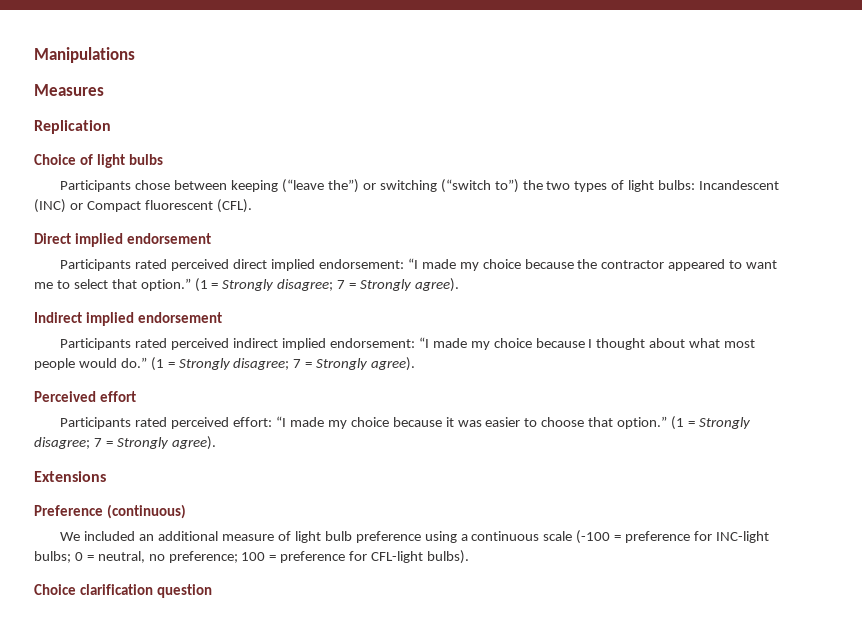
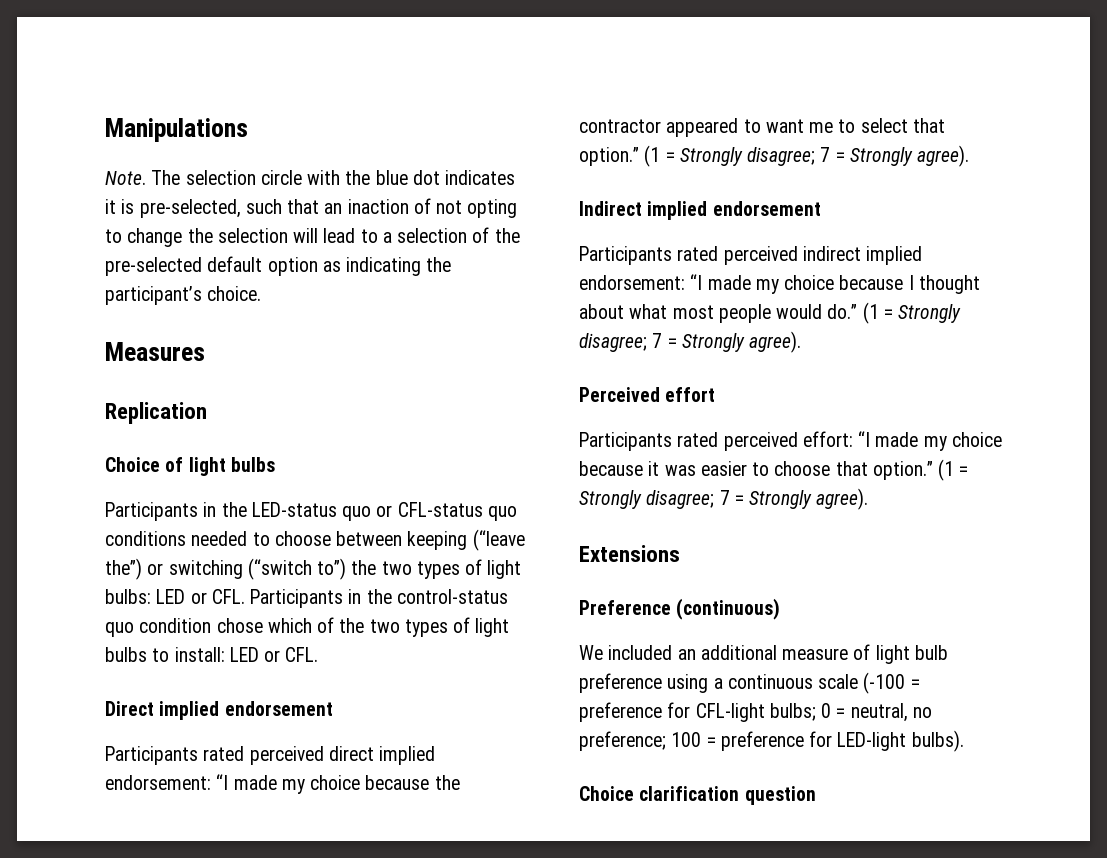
+ Note. The selection circle with the blue dot indicates it is pre-selected, such that an inaction of not opting to change the selection will lead to a selection of the pre-selected default option as indicating the participant’s choice.
- Participants chose between keeping (“leave the”) or switching (“switch to”) the two types of light bulbs: Incandescent (INC) or Compact fluorescent (CFL).
+ Participants in the LED-status quo or CFL-status quo conditions needed to choose between keeping (“leave the”) or switching (“switch to”) the two types of light bulbs: LED or CFL. Participants in the control-status quo condition chose which of the two types of light bulbs to install: LED or CFL.
- We included an additional measure of light bulb preference using a continuous scale (-100 = preference for INC-light bulbs; 0 = neutral, no preference; 100 = preference for CFL-light bulbs).
+ We included an additional measure of light bulb preference using a continuous scale (-100 = preference for CFL-light bulbs; 0 = neutral, no preference; 100 = preference for LED-light bulbs).

